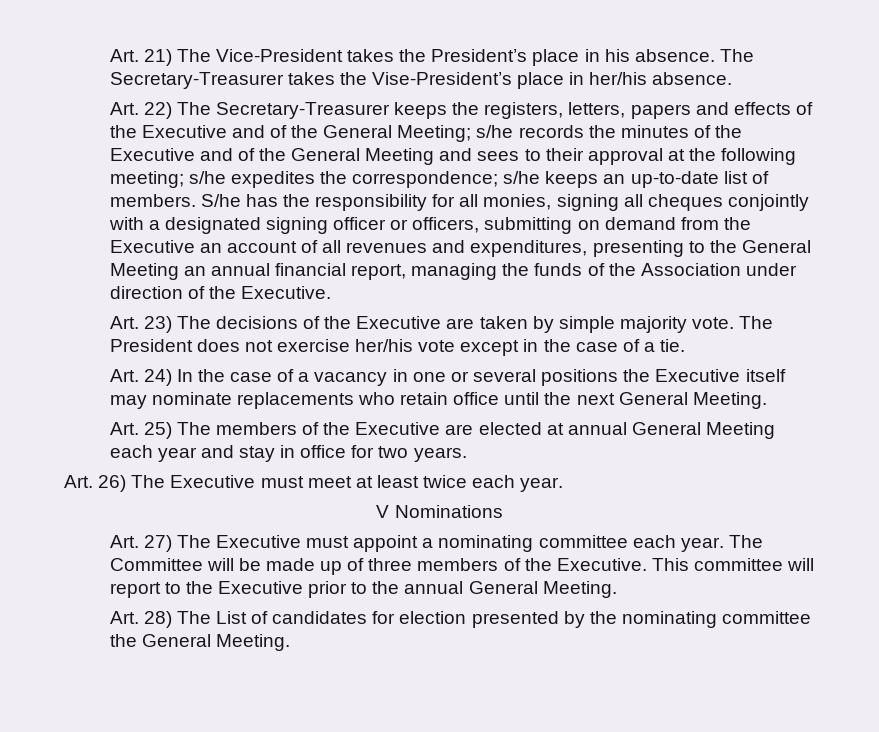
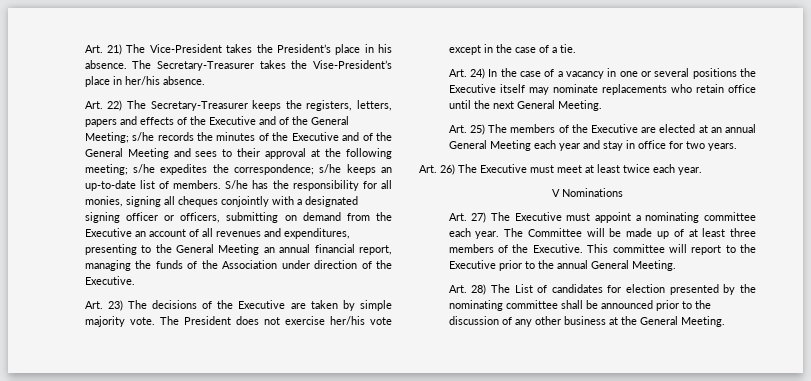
- Art. 25) The members of the Executive are elected at annual General Meeting each year and stay in office for two years.
+ Art. 25) The members of the Executive are elected at an annual General Meeting each year and stay in office for two years.
- The Committee will be made up of three members of the Executive.
+ The Committee will be made up of at least three members of the Executive.
- Art. 28) The List of candidates for election presented by the nominating committee the General Meeting.
+ Art. 28) The List of candidates for election presented by the nominating committee shall be announced prior to the discussion of any other business at the General Meeting.

